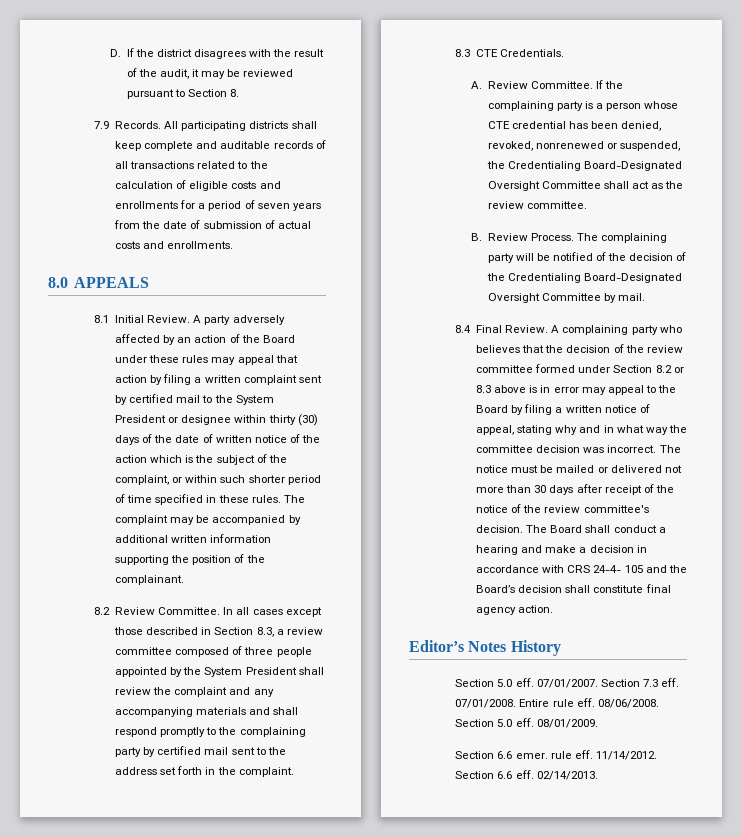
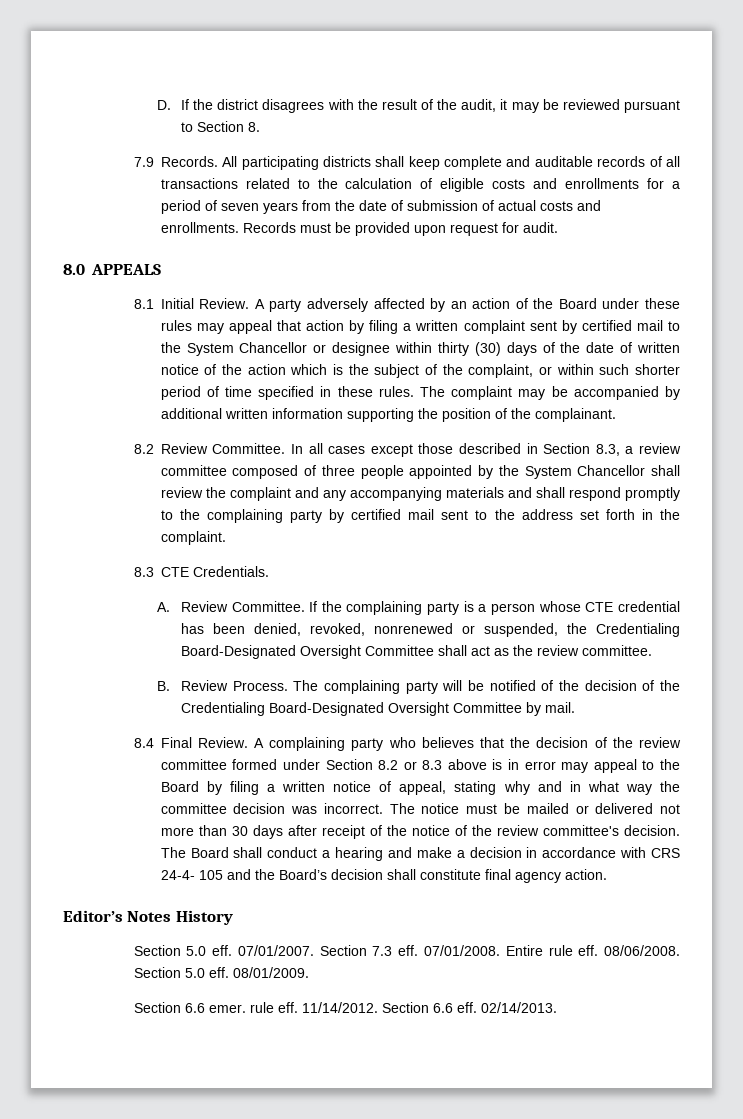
+ Records must be provided upon request for audit.
- A party adversely affected by an action of the Board under these rules may appeal that action by filing a written complaint sent by certified mail to the System President or designee within thirty (30) days of the date of written notice of the action which is the subject of the complaint, or within such shorter period of time specified in these rules.
+ A party adversely affected by an action of the Board under these rules may appeal that action by filing a written complaint sent by certified mail to the System Chancellor or designee within thirty (30) days of the date of written notice of the action which is the subject of the complaint, or within such shorter period of time specified in these rules.
- In all cases except those described in Section 8.3, a review committee composed of three people appointed by the System President shall review the complaint and any accompanying materials and shall respond promptly to the complaining party by certified mail sent to the address set forth in the complaint.
+ In all cases except those described in Section 8.3, a review committee composed of three people appointed by the System Chancellor shall review the complaint and any accompanying materials and shall respond promptly to the complaining party by certified mail sent to the address set forth in the complaint.

